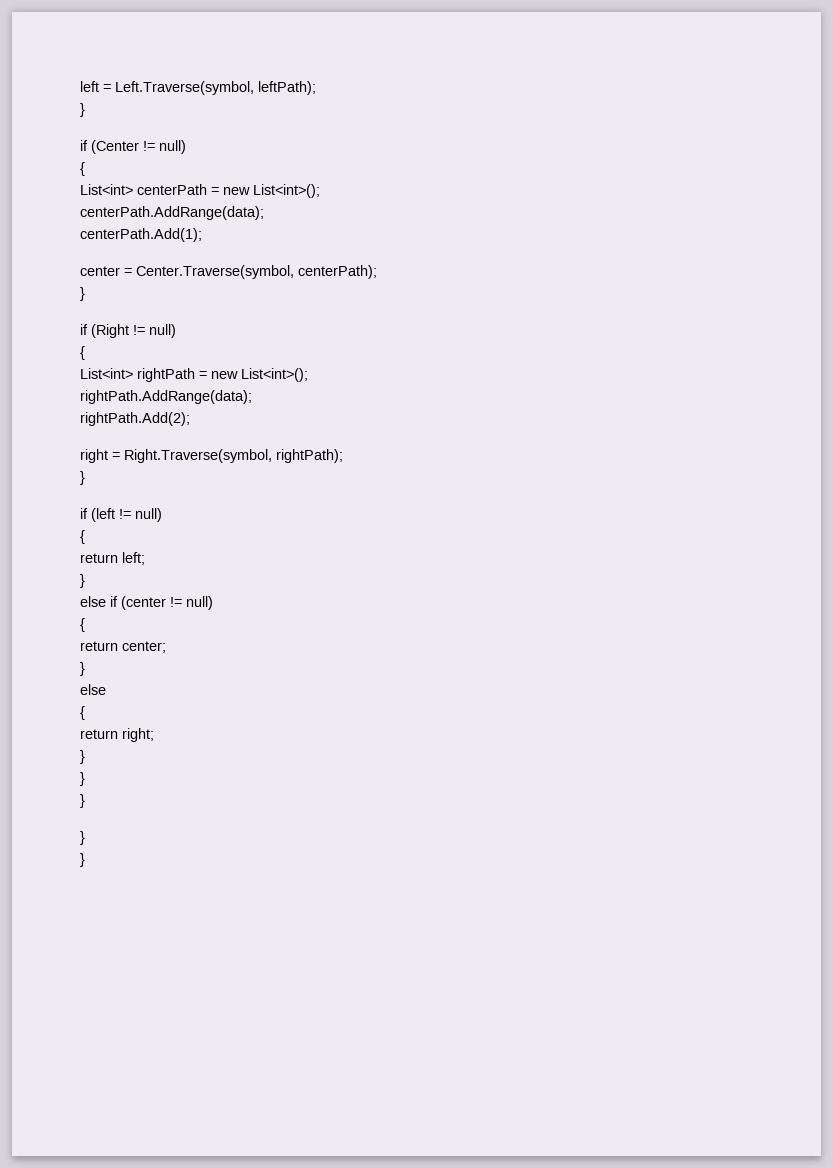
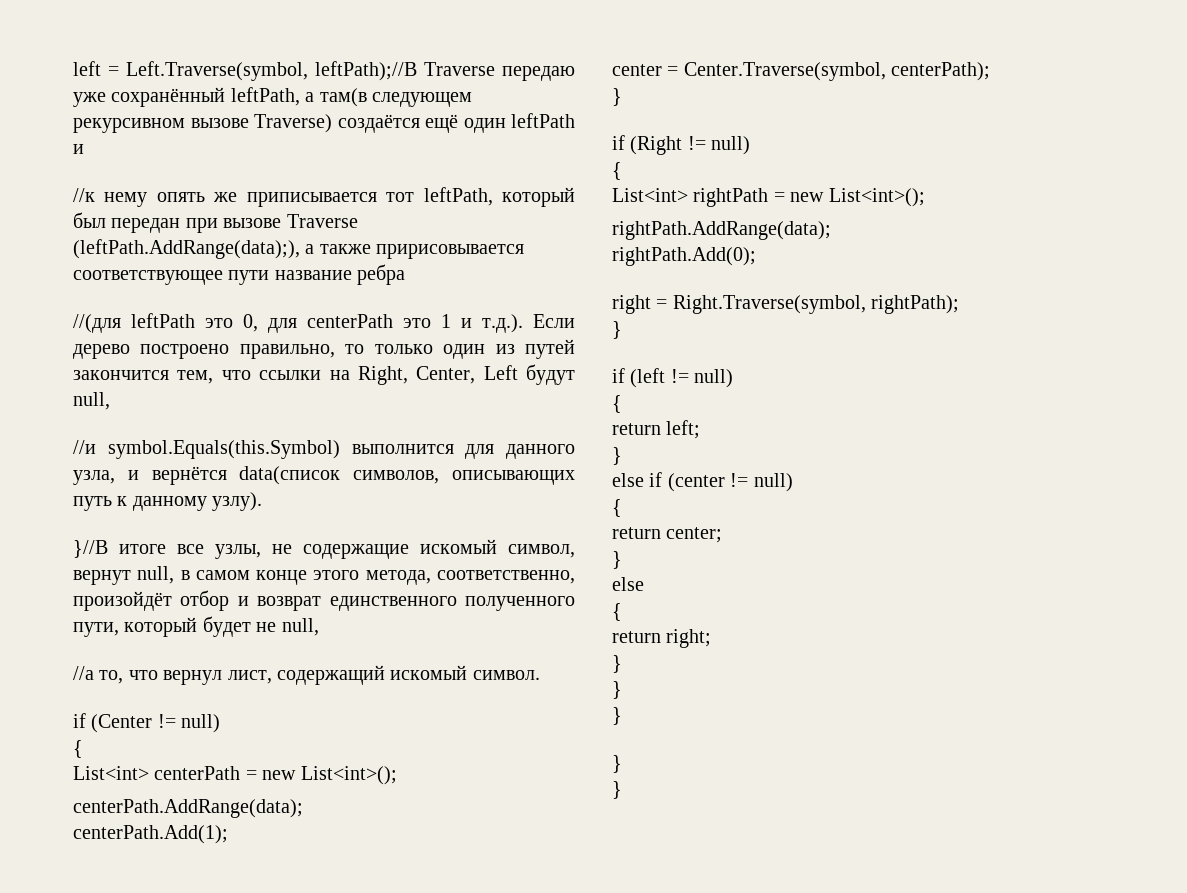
- left = Left.Traverse(symbol, leftPath);
- }
+ left = Left.Traverse(symbol, leftPath);//В Traverse передаю уже сохранённый leftPath, а там(в следующем рекурсивном вызове Traverse) создаётся ещё один leftPath и
+ //к нему опять же приписывается тот leftPath, который был передан при вызове Traverse (leftPath.AddRange(data);), а также пририсовывается соответствующее пути название ребра
+ //(для leftPath это 0, для centerPath это 1 и т.д.). Если дерево построено правильно, то только один из путей закончится тем, что ссылки на Right, Center, Left будут null,
+ //и symbol.Equals(this.Symbol) выполнится для данного узла, и вернётся data(список символов, описывающих путь к данному узлу).
+ }//В итоге все узлы, не содержащие искомый символ, вернут null, в самом конце этого метода, соответственно, произойдёт отбор и возврат единственного полученного пути, который будет не null,
+ //а то, что вернул лист, содержащий искомый символ.
- rightPath.Add(2);
+ rightPath.Add(0);

